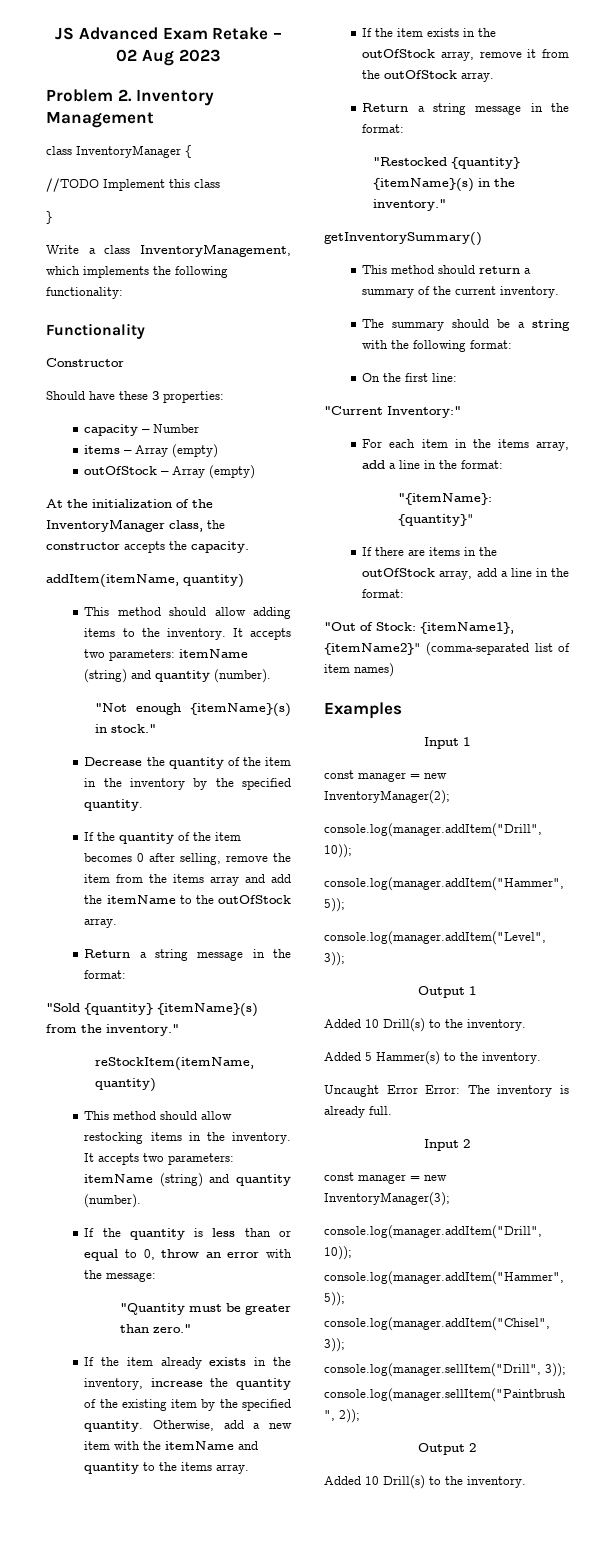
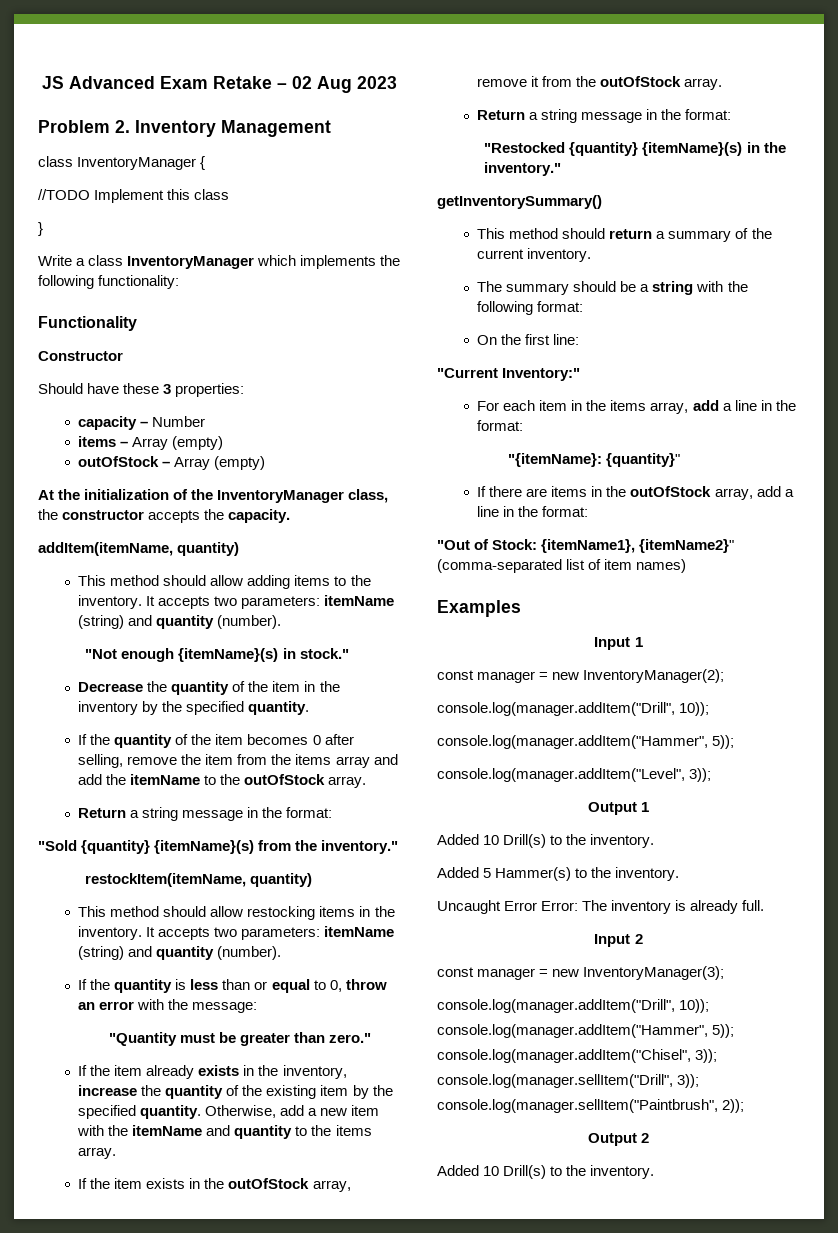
- Write a class InventoryManagement, which implements the following functionality:
+ Write a class InventoryManager which implements the following functionality:
- reStockItem(itemName, quantity)
+ restockItem(itemName, quantity)

